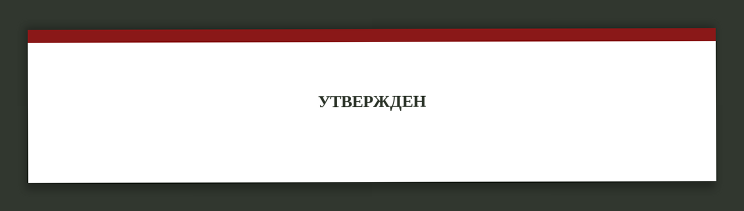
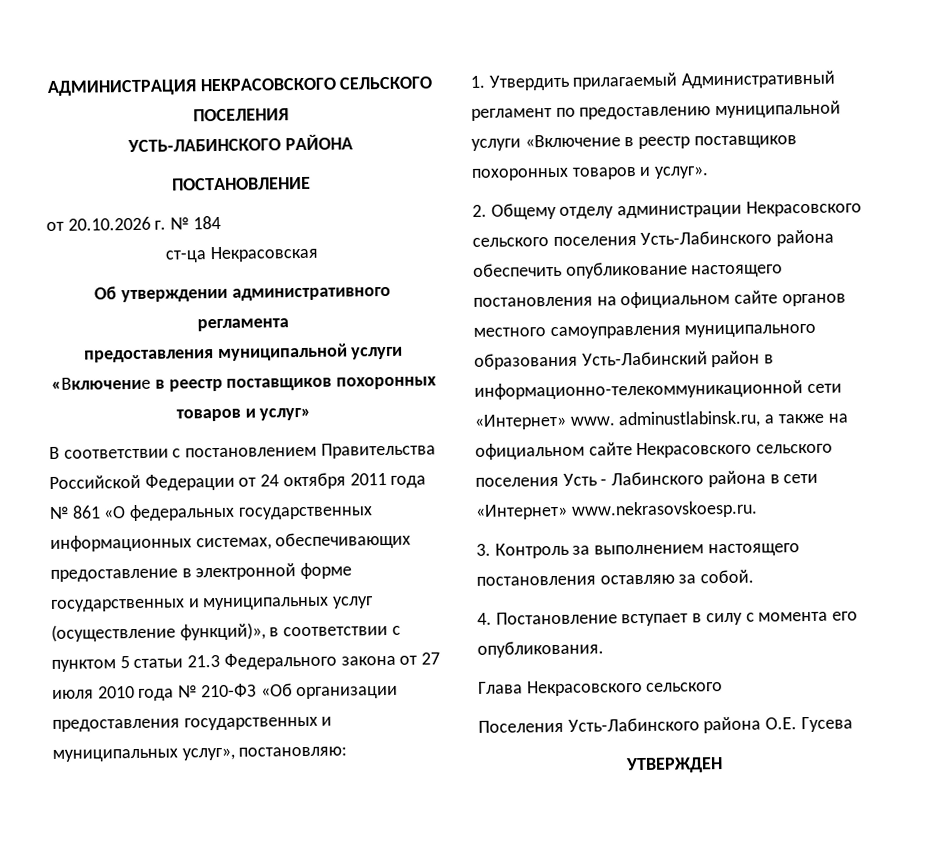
+ АДМИНИСТРАЦИЯ НЕКРАСОВСКОГО СЕЛЬСКОГО ПОСЕЛЕНИЯ
+ УСТЬ-ЛАБИНСКОГО РАЙОНА
+ ПОСТАНОВЛЕНИЕ
+ от 20.10.2026 г. № 184
+ ст-ца Некрасовская
+ Об утверждении административного регламента
+ предоставления муниципальной услуги «Включение в реестр поставщиков похоронных товаров и услуг»
+ В соответствии с постановлением Правительства Российской Федерации от 24 октября 2011 года № 861 «О федеральных государственных информационных системах, обеспечивающих предоставление в электронной форме государственных и муниципальных услуг (осуществление функций)», в соответствии с пунктом 5 статьи 21.3 Федерального закона от 27 июля 2010 года № 210-ФЗ «Об организации предоставления государственных и муниципальных услуг», постановляю:
+ 1. Утвердить прилагаемый Административный регламент по предоставлению муниципальной услуги «Включение в реестр поставщиков похоронных товаров и услуг».
+ 2. Общему отделу администрации Некрасовского сельского поселения Усть-Лабинского района обеспечить опубликование настоящего постановления на официальном сайте органов местного самоуправления муниципального образования Усть-Лабинский район в информационно-телекоммуникационной сети «Интернет» www. adminustlabinsk.ru, а также на официальном сайте Некрасовского сельского поселения Усть - Лабинского района в сети «Интернет» www.nekrasovskoesp.ru.
+ 3. Контроль за выполнением настоящего постановления оставляю за собой.
+ 4. Постановление вступает в силу с момента его опубликования.
+ Глава Некрасовского сельского
+ Поселения Усть-Лабинского района О.Е. Гусева

